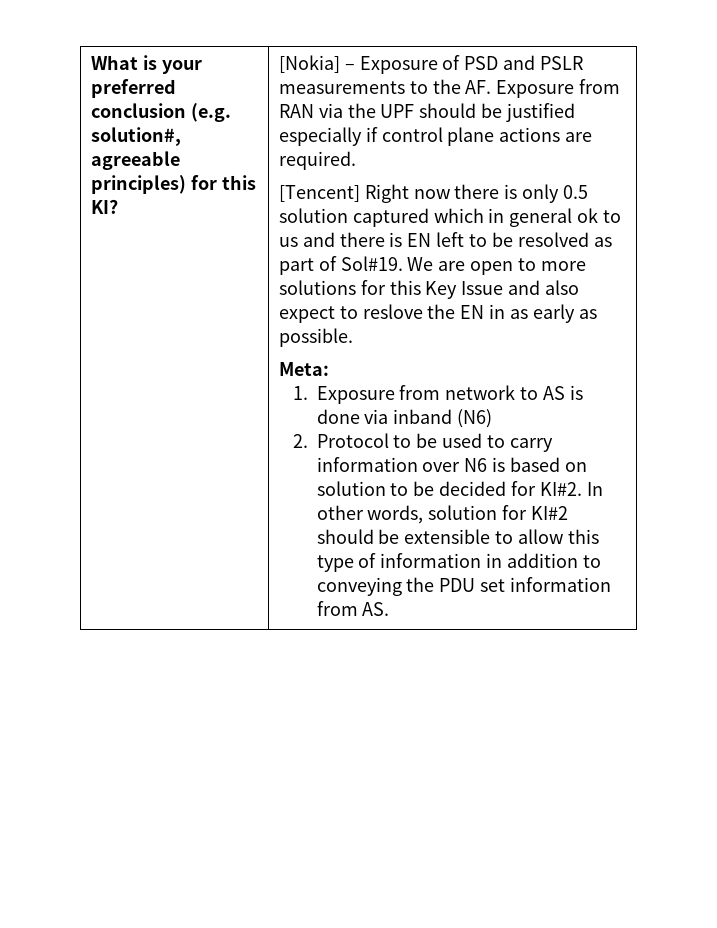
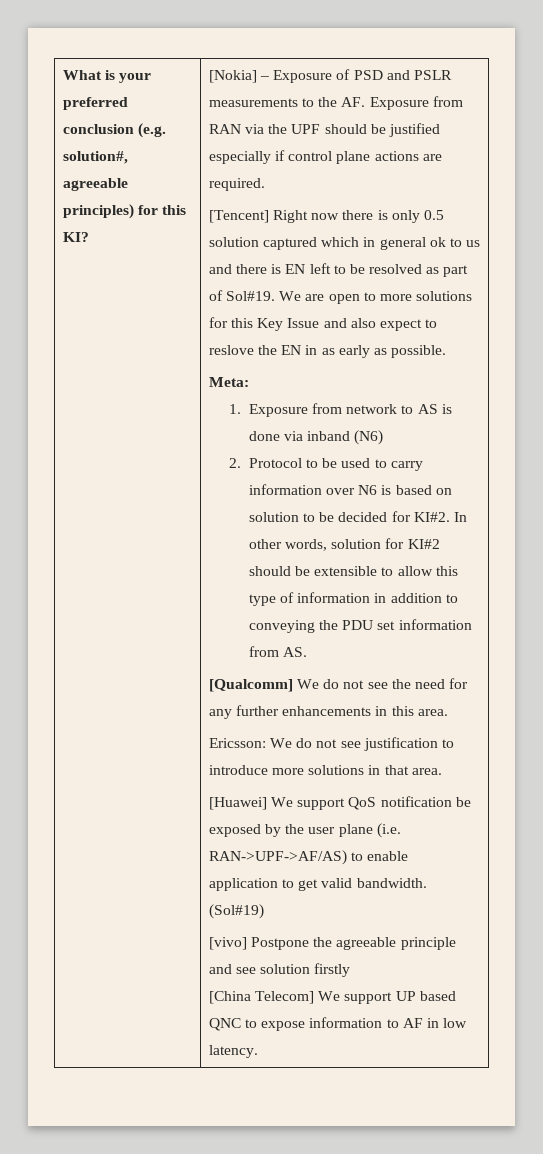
+ [Qualcomm] We do not see the need for any further enhancements in this area.
+ Ericsson: We do not see justification to introduce more solutions in that area.
+ [Huawei] We support QoS notification be exposed by the user plane (i.e. RAN->UPF->AF/AS) to enable application to get valid bandwidth. (Sol#19)
+ [vivo] Postpone the agreeable principle and see solution firstly
+ [China Telecom] We support UP based QNC to expose information to AF in low latency.

